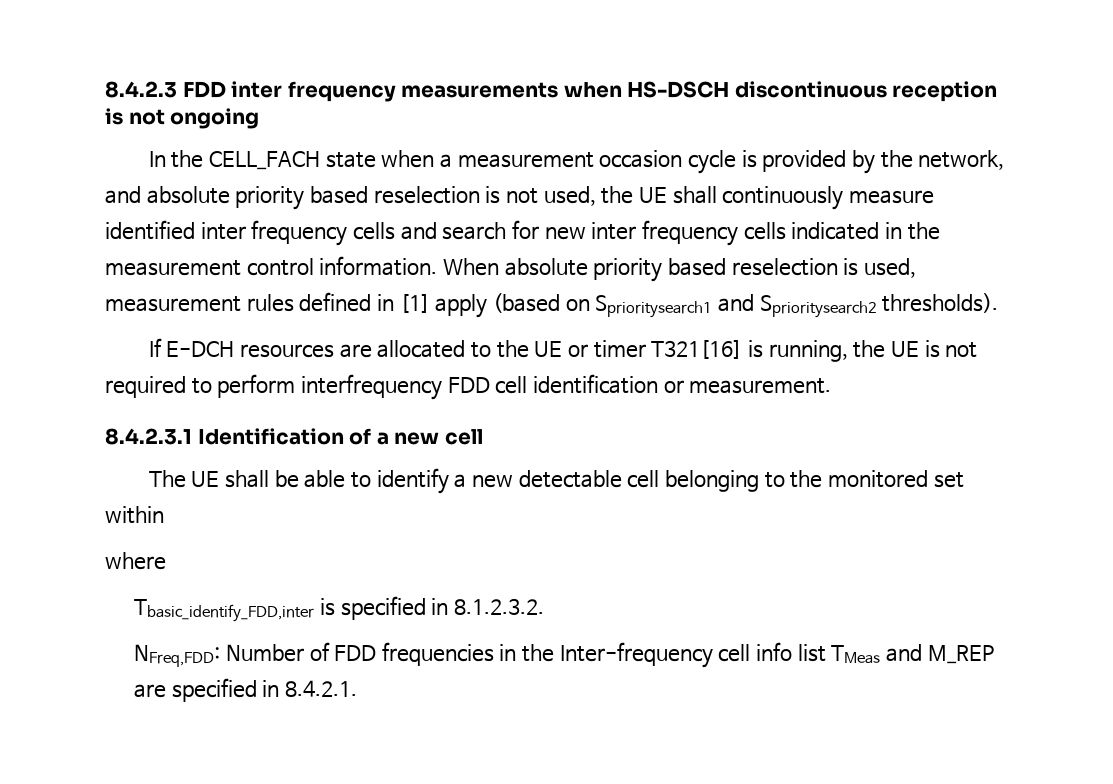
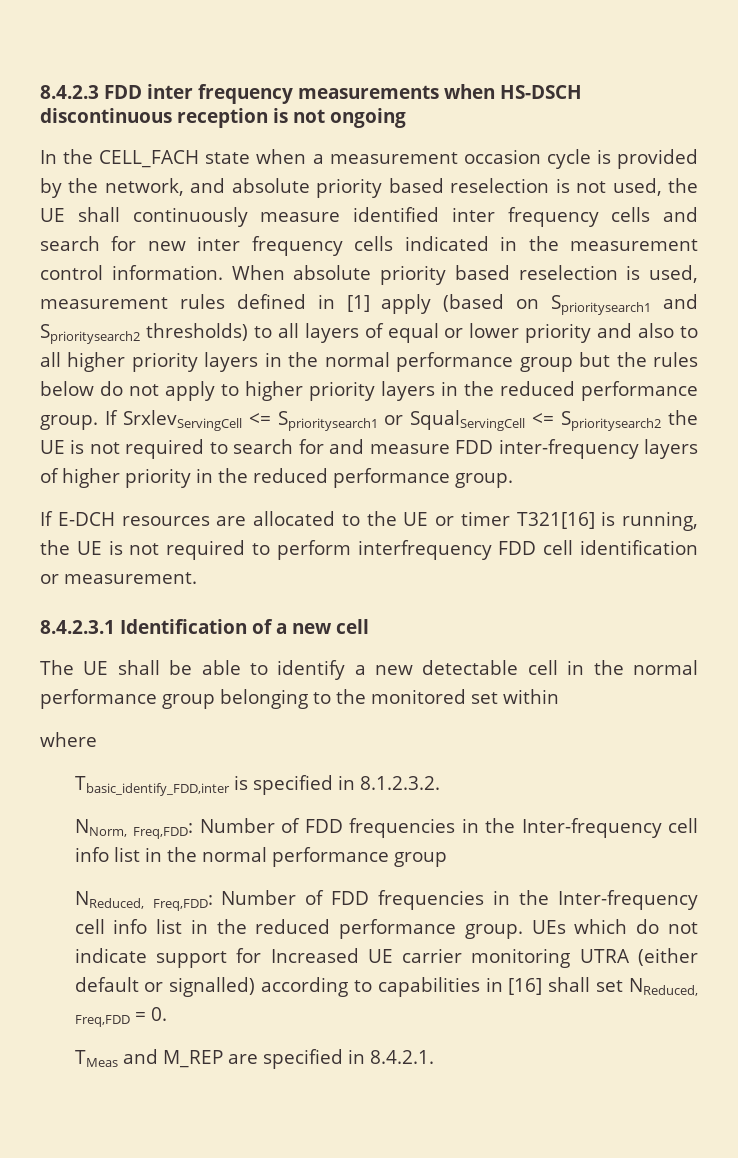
- When absolute priority based reselection is used, measurement rules defined in [1] apply (based on Sprioritysearch1 and Sprioritysearch2 thresholds).
+ When absolute priority based reselection is used, measurement rules defined in [1] apply (based on Sprioritysearch1 and Sprioritysearch2 thresholds) to all layers of equal or lower priority and also to all higher priority layers in the normal performance group but the rules below do not apply to higher priority layers in the reduced performance group. If SrxlevServingCell <= Sprioritysearch1 or SqualServingCell <= Sprioritysearch2 the UE is not required to search for and measure FDD inter-frequency layers of higher priority in the reduced performance group.
- The UE shall be able to identify a new detectable cell belonging to the monitored set within
+ The UE shall be able to identify a new detectable cell in the normal performance group belonging to the monitored set within
- NFreq,FDD: Number of FDD frequencies in the Inter-frequency cell info list TMeas and M_REP are specified in 8.4.2.1.
+ NNorm, Freq,FDD: Number of FDD frequencies in the Inter-frequency cell info list in the normal performance group
+ NReduced, Freq,FDD: Number of FDD frequencies in the Inter-frequency cell info list in the reduced performance group. UEs which do not indicate support for Increased UE carrier monitoring UTRA (either default or signalled) according to capabilities in [16] shall set NReduced, Freq,FDD = 0.
+ TMeas and M_REP are specified in 8.4.2.1.

